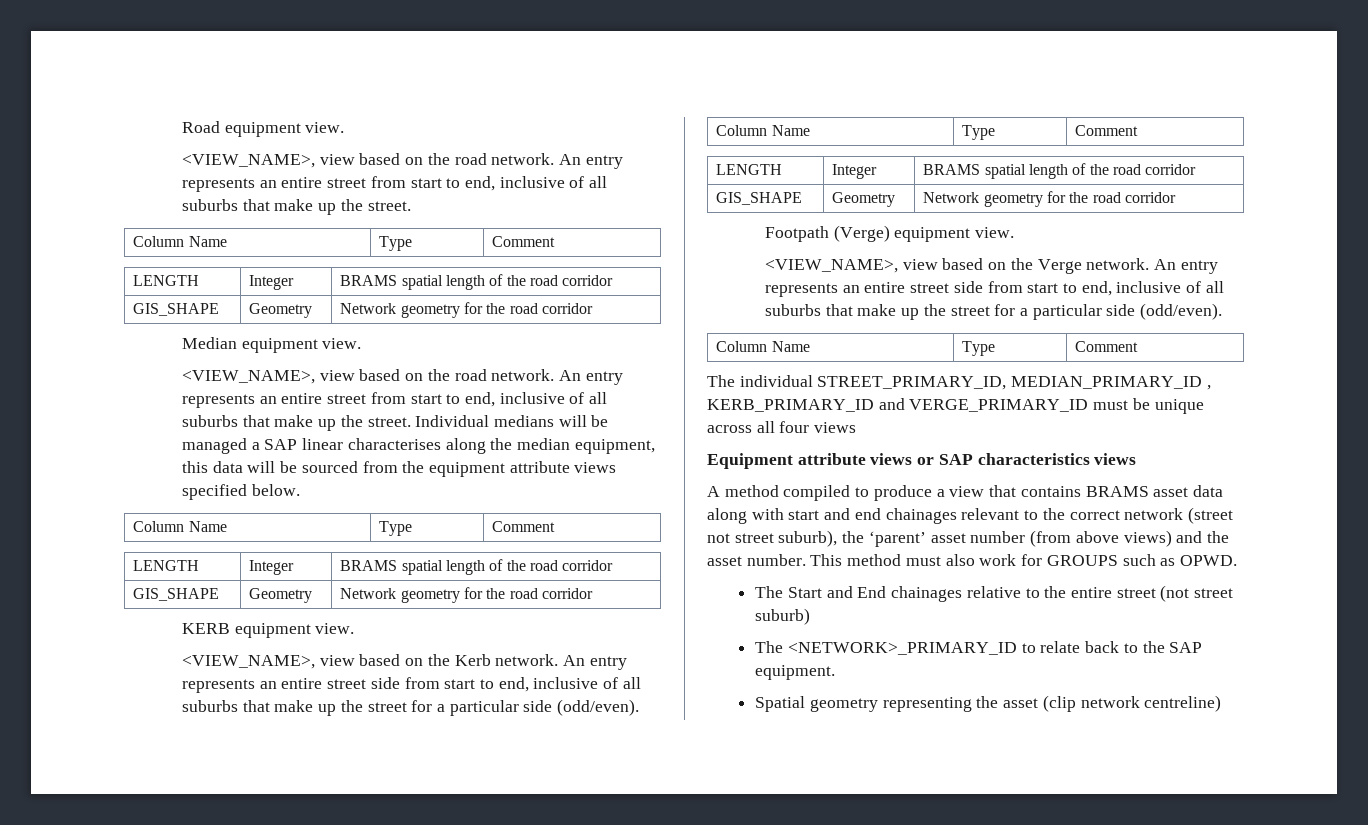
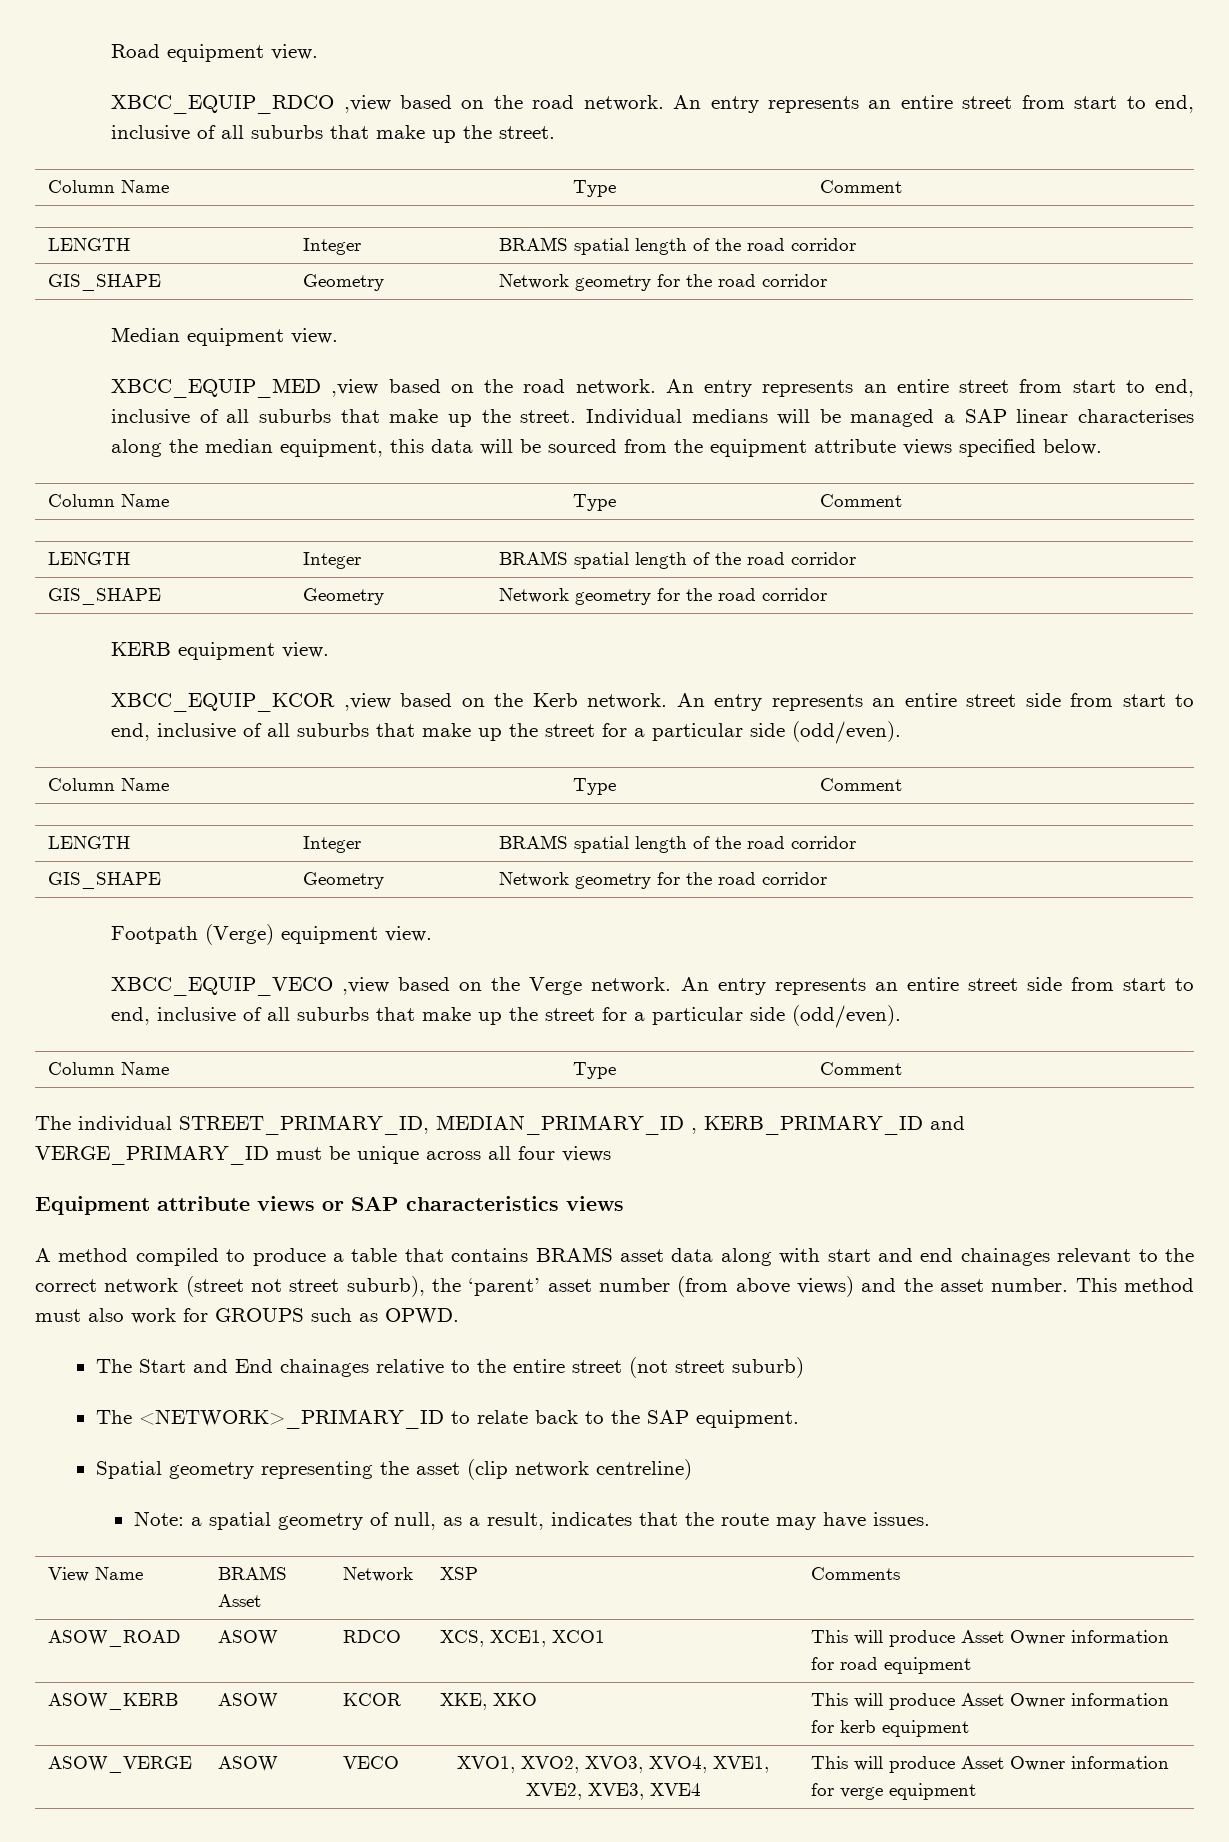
  Road equipment view.
- <VIEW_NAME>, view based on the road network.
+ XBCC_EQUIP_RDCO ,view based on the road network.
  Median equipment view.
- <VIEW_NAME>, view based on the road network.
+ XBCC_EQUIP_MED ,view based on the road network.
- <VIEW_NAME>, view based on the Kerb network.
+ XBCC_EQUIP_KCOR ,view based on the Kerb network.
- <VIEW_NAME>, view based on the Verge network.
+ XBCC_EQUIP_VECO ,view based on the Verge network.
- A method compiled to produce a view that contains BRAMS asset data along with start and end chainages relevant to the correct network (street not street suburb), the ‘parent’ asset number (from above views) and the asset number.
+ A method compiled to produce a table that contains BRAMS asset data along with start and end chainages relevant to the correct network (street not street suburb), the ‘parent’ asset number (from above views) and the asset number.
+ Note: a spatial geometry of null, as a result, indicates that the route may have issues.
+ View Name | BRAMS Asset | Network | XSP | Comments
+ ASOW_ROAD | ASOW | RDCO | XCS, XCE1, XCO1 | This will produce Asset Owner information for road equipment
+ ASOW_KERB | ASOW | KCOR | XKE, XKO | This will produce Asset Owner information for kerb equipment
+ ASOW_VERGE | ASOW | VECO | XVO1, XVO2, XVO3, XVO4, XVE1, XVE2, XVE3, XVE4 | This will produce Asset Owner information for verge equipment

